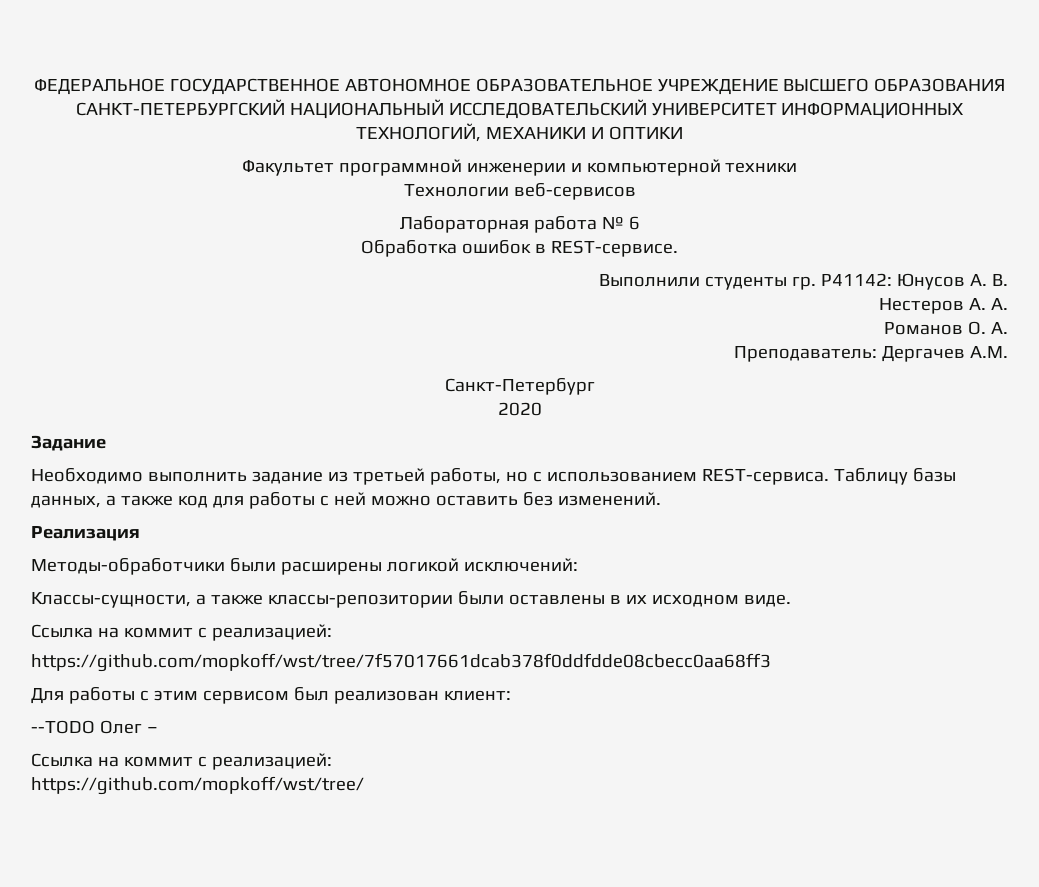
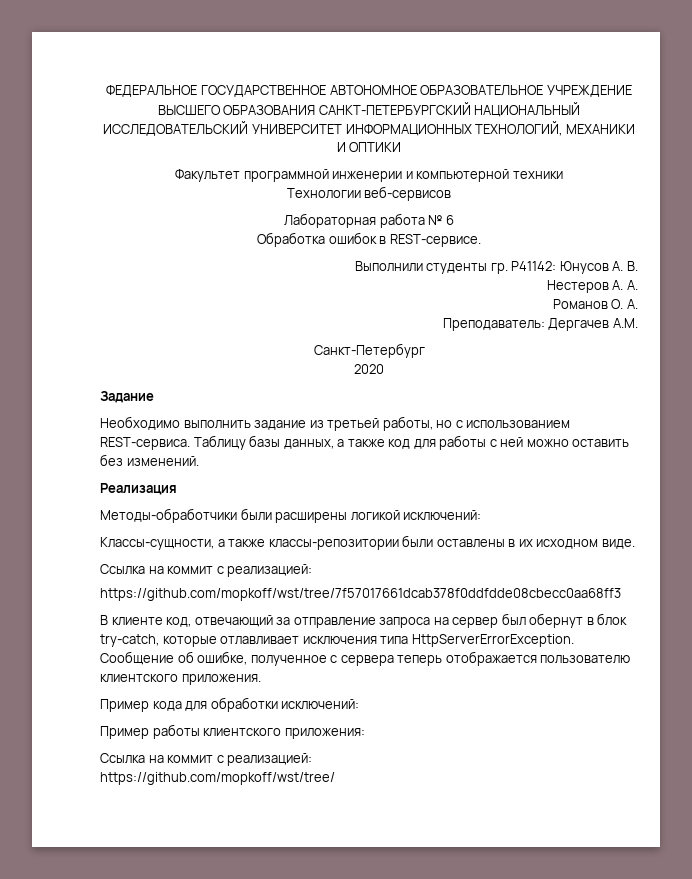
- Для работы с этим сервисом был реализован клиент:
- --TODO Олег –
+ В клиенте код, отвечающий за отправление запроса на сервер был обернут в блок try-catch, которые отлавливает исключения типа HttpServerErrorException. Сообщение об ошибке, полученное с сервера теперь отображается пользователю клиентского приложения.
+ Пример кода для обработки исключений:
+ Пример работы клиентского приложения:

